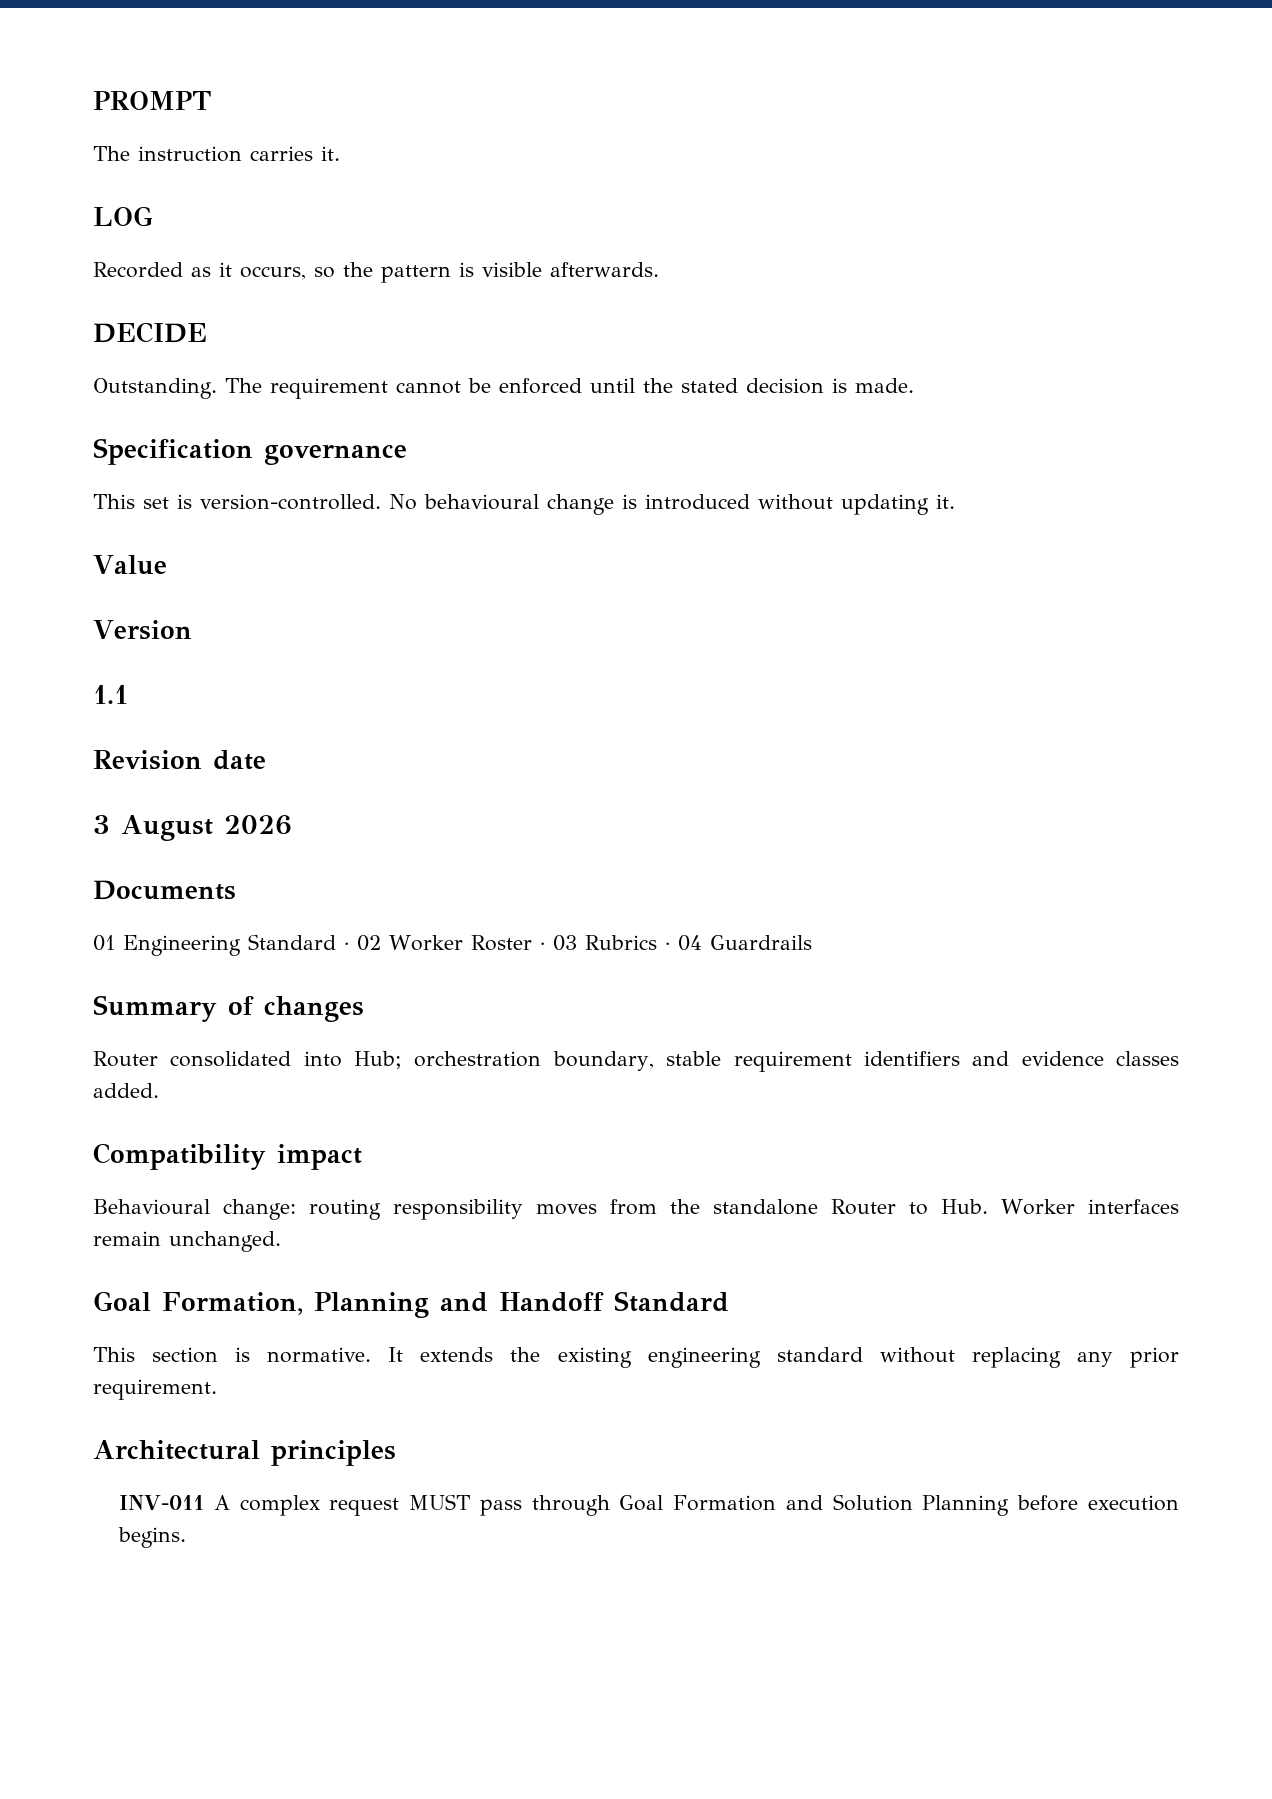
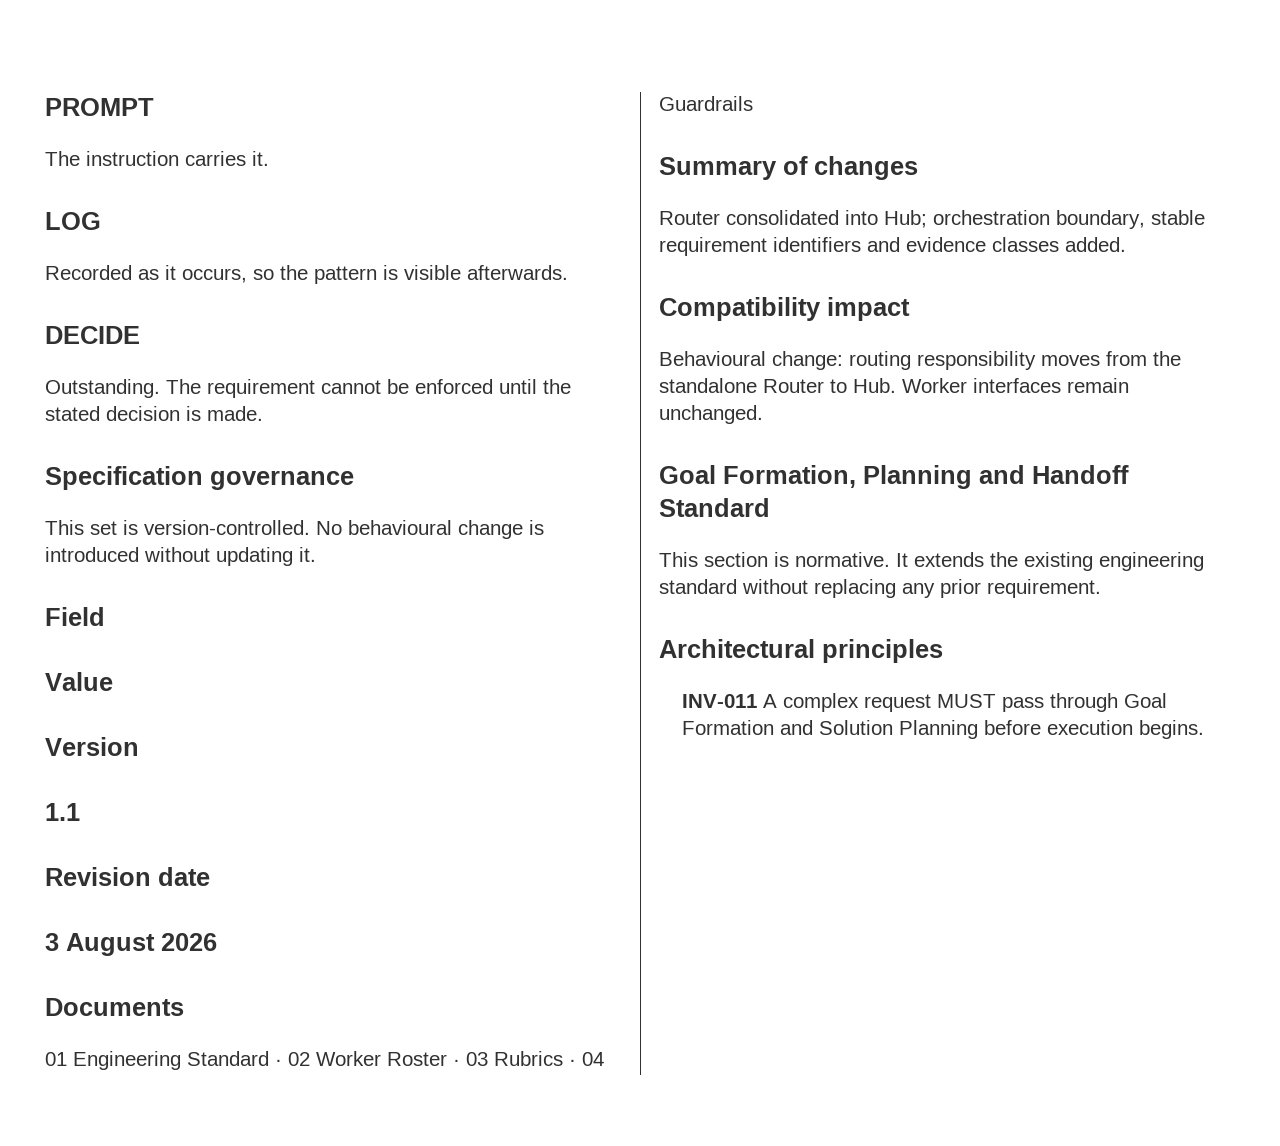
+ Field

